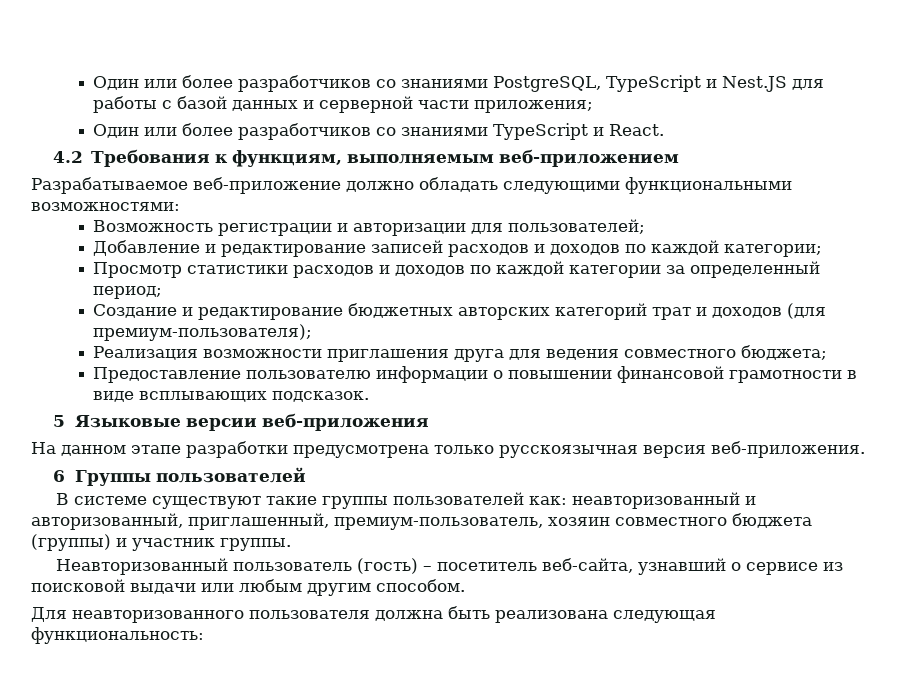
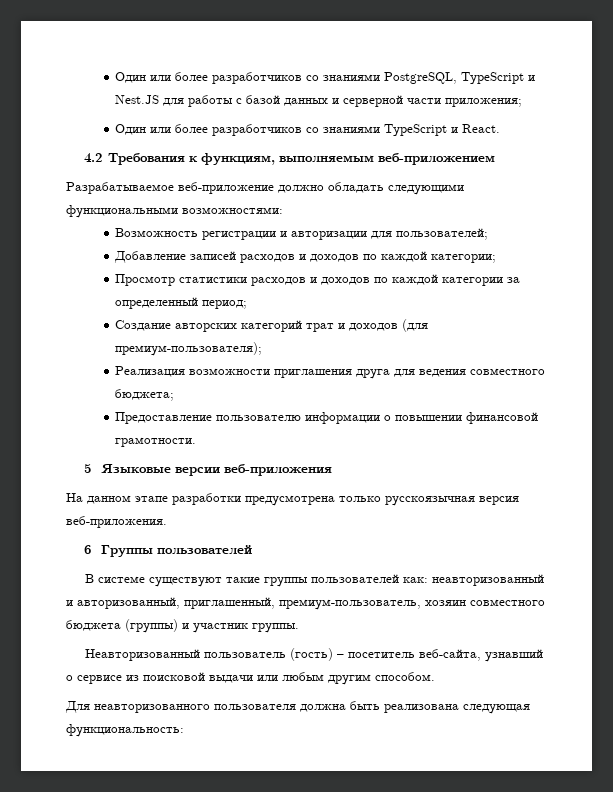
- Добавление и редактирование записей расходов и доходов по каждой категории;
+ Добавление записей расходов и доходов по каждой категории;
- Создание и редактирование бюджетных авторских категорий трат и доходов (для премиум-пользователя);
+ Создание авторских категорий трат и доходов (для премиум-пользователя);
- Предоставление пользователю информации о повышении финансовой грамотности в виде всплывающих подсказок.
+ Предоставление пользователю информации о повышении финансовой грамотности.

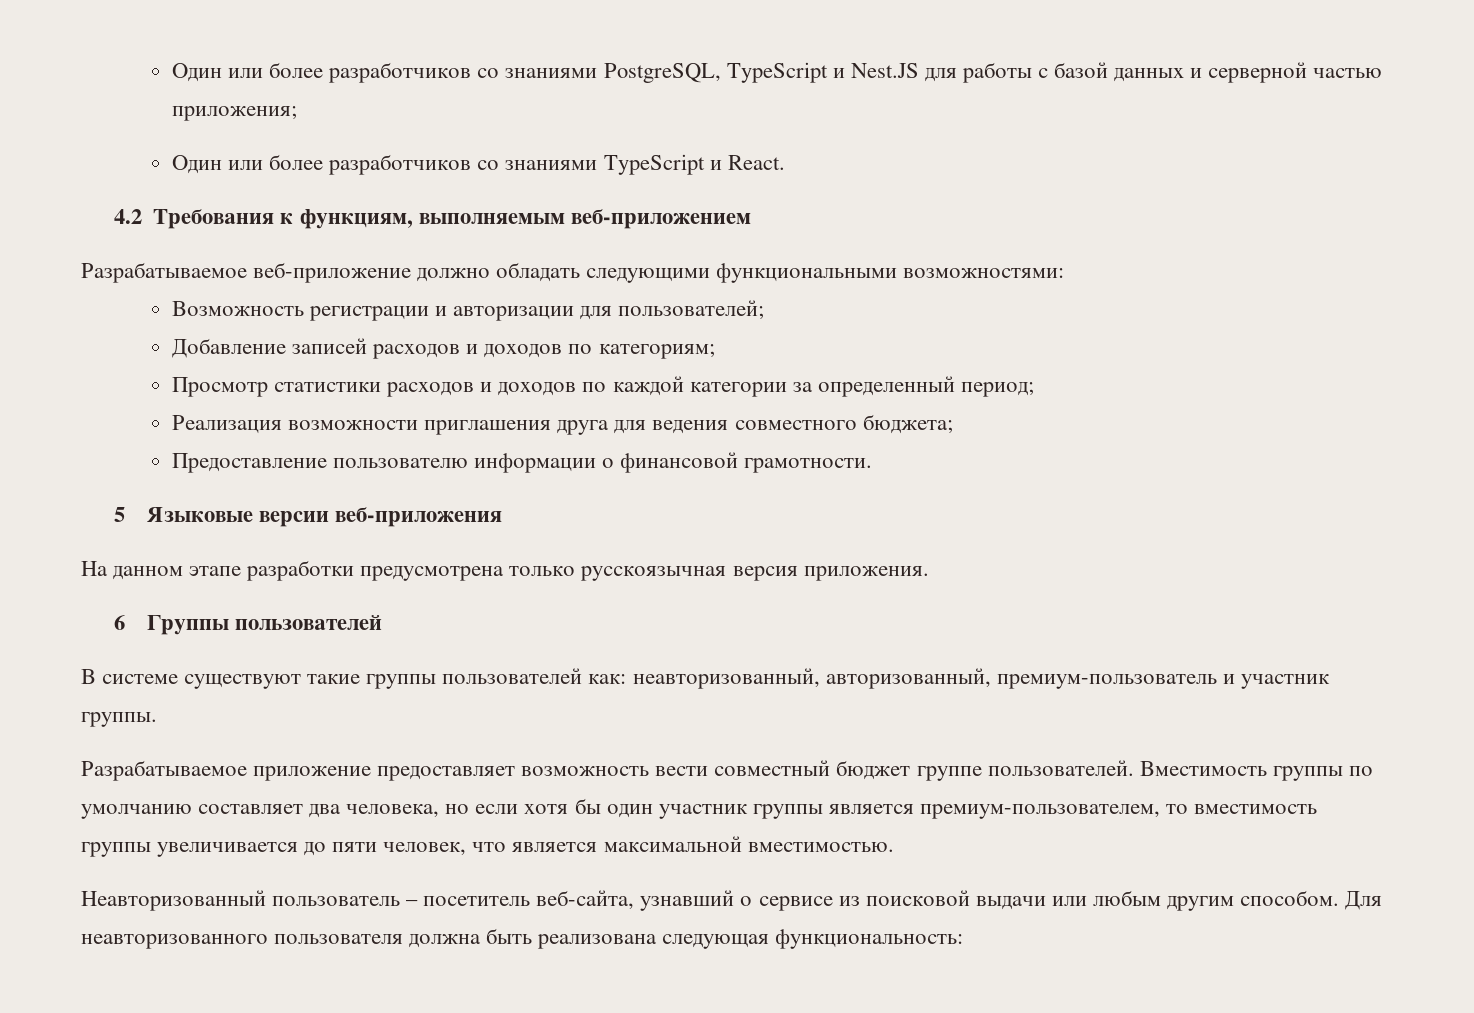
- Один или более разработчиков со знаниями PostgreSQL, TypeScript и Nest.JS для работы с базой данных и серверной части приложения;
+ Один или более разработчиков со знаниями PostgreSQL, TypeScript и Nest.JS для работы с базой данных и серверной частью приложения;
- Добавление записей расходов и доходов по каждой категории;
+ Добавление записей расходов и доходов по категориям;
- Создание авторских категорий трат и доходов (для премиум-пользователя);
- Предоставление пользователю информации о повышении финансовой грамотности.
+ Предоставление пользователю информации о финансовой грамотности.
- На данном этапе разработки предусмотрена только русскоязычная версия веб-приложения.
+ На данном этапе разработки предусмотрена только русскоязычная версия приложения.
- В системе существуют такие группы пользователей как: неавторизованный и авторизованный, приглашенный, премиум-пользователь, хозяин совместного бюджета (группы) и участник группы.
+ В системе существуют такие группы пользователей как: неавторизованный, авторизованный, премиум-пользователь и участник группы.
+ Разрабатываемое приложение предоставляет возможность вести совместный бюджет группе пользователей. Вместимость группы по умолчанию составляет два человека, но если хотя бы один участник группы является премиум-пользователем, то вместимость группы увеличивается до пяти человек, что является максимальной вместимостью.
- Неавторизованный пользователь (гость) – посетитель веб-сайта, узнавший о сервисе из поисковой выдачи или любым другим способом.
- Для неавторизованного пользователя должна быть реализована следующая функциональность:
+ Неавторизованный пользователь – посетитель веб-сайта, узнавший о сервисе из поисковой выдачи или любым другим способом. Для неавторизованного пользователя должна быть реализована следующая функциональность:

